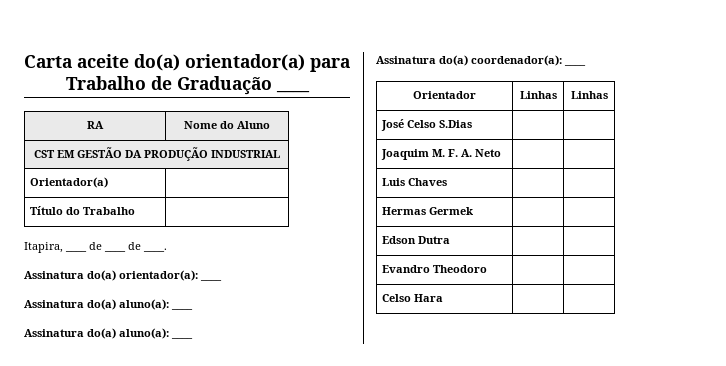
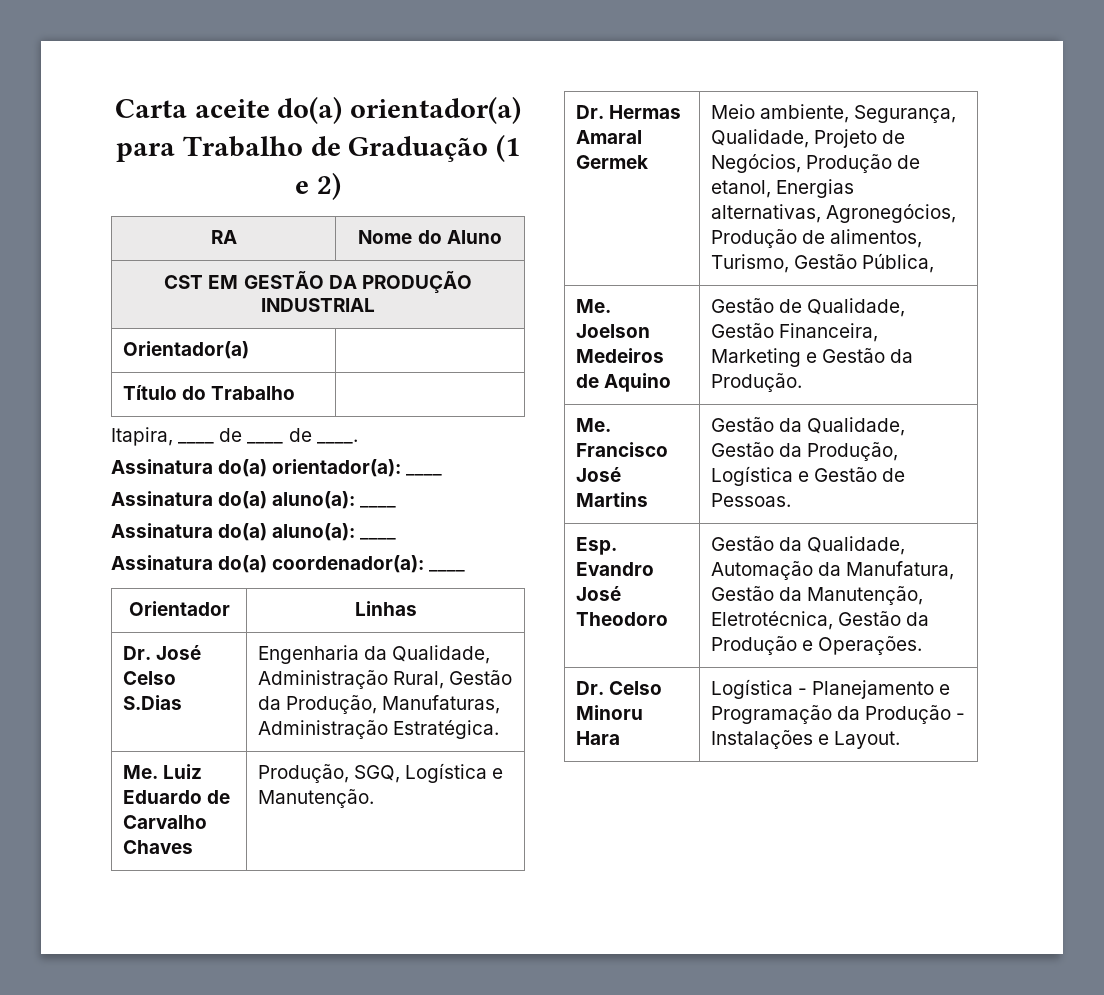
- Carta aceite do(a) orientador(a) para Trabalho de Graduação ____
+ Carta aceite do(a) orientador(a) para Trabalho de Graduação (1 e 2)
- Orientador | Linhas | Linhas
- José Celso S.Dias | |
- Joaquim M. F. A. Neto | |
- Luis Chaves | |
- Hermas Germek | |
- Edson Dutra | |
- Evandro Theodoro | |
- Celso Hara | |
+ Orientador | Linhas
+ Dr. José Celso S.Dias | Engenharia da Qualidade, Administração Rural, Gestão da Produção, Manufaturas, Administração Estratégica.
+ Me. Luiz Eduardo de Carvalho Chaves | Produção, SGQ, Logística e Manutenção.
+ Dr. Hermas Amaral Germek | Meio ambiente, Segurança, Qualidade, Projeto de Negócios, Produção de etanol, Energias alternativas, Agronegócios, Produção de alimentos, Turismo, Gestão Pública,
+ Me. Joelson Medeiros de Aquino | Gestão de Qualidade, Gestão Financeira, Marketing e Gestão da Produção.
+ Me. Francisco José Martins | Gestão da Qualidade, Gestão da Produção, Logística e Gestão de Pessoas.
+ Esp. Evandro José Theodoro | Gestão da Qualidade, Automação da Manufatura, Gestão da Manutenção, Eletrotécnica, Gestão da Produção e Operações.
+ Dr. Celso Minoru Hara | Logística - Planejamento e Programação da Produção - Instalações e Layout.

